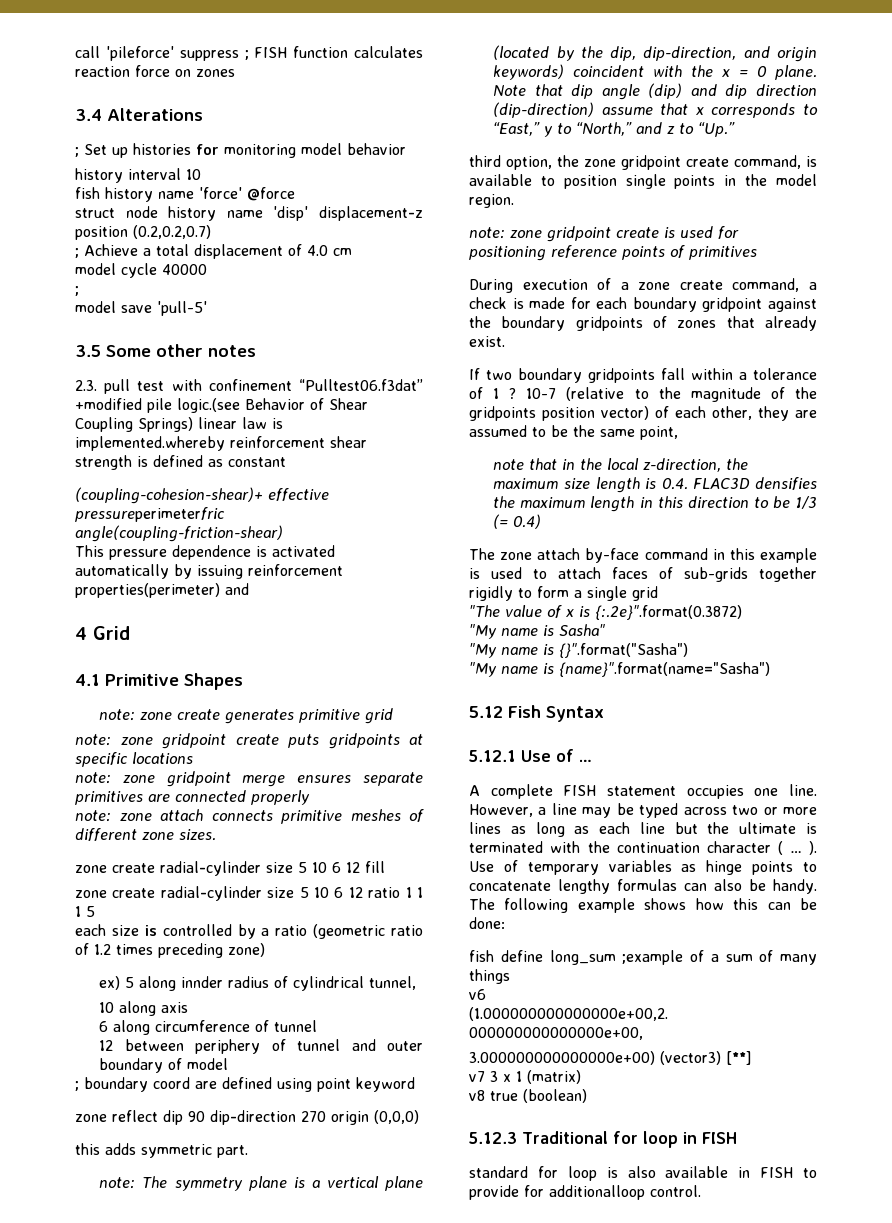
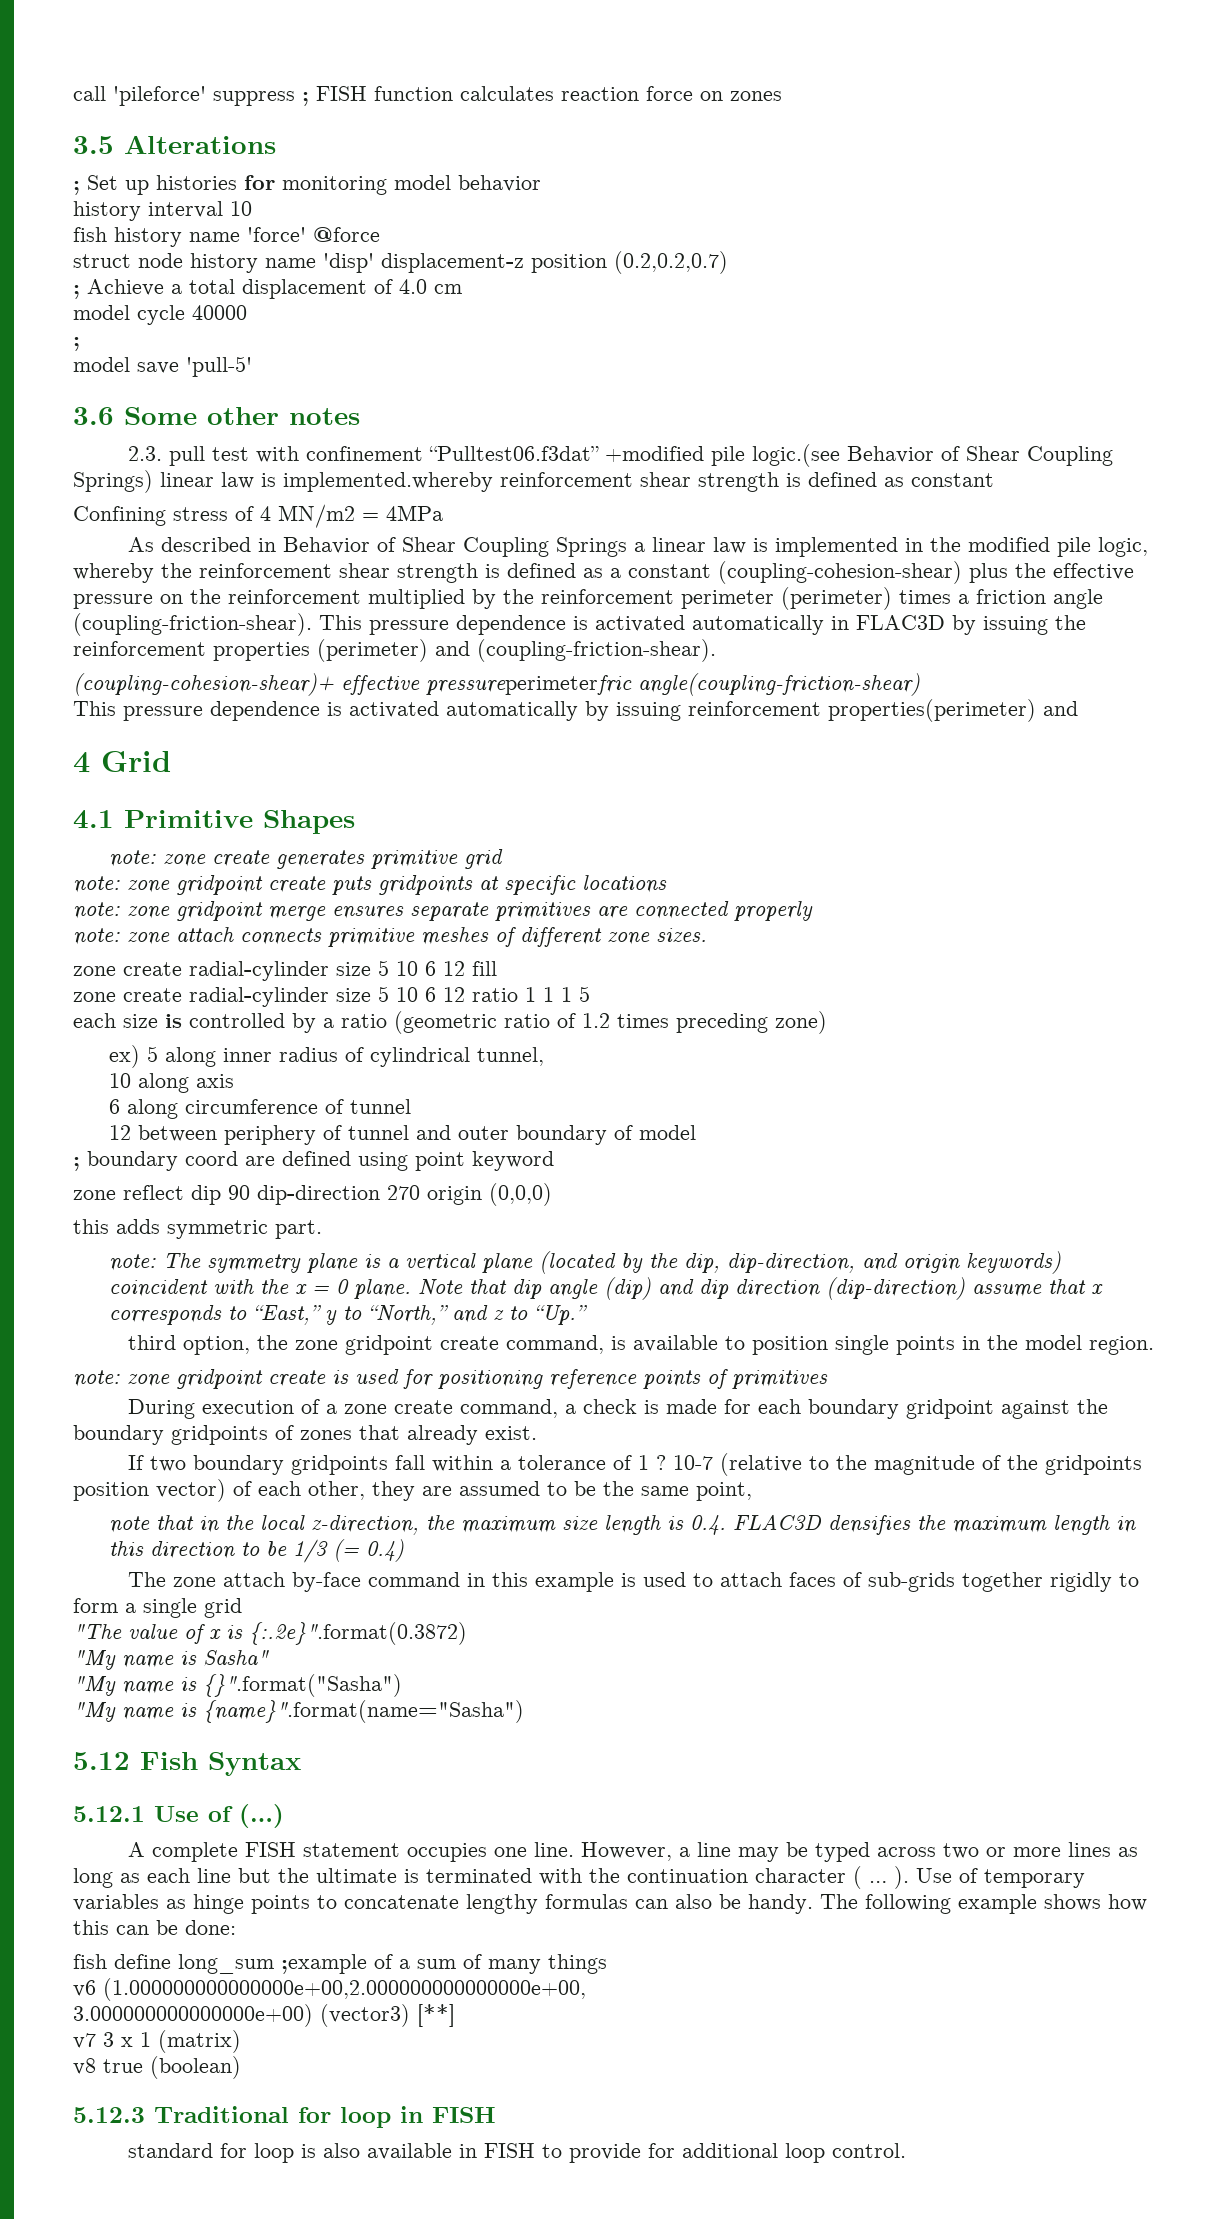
- 3.4 Alterations
+ 3.5 Alterations
- 3.5 Some other notes
+ 3.6 Some other notes
+ Confining stress of 4 MN/m2 = 4MPa
+ As described in Behavior of Shear Coupling Springs a linear law is implemented in the modified pile logic, whereby the reinforcement shear strength is defined as a constant (coupling-cohesion-shear) plus the effective pressure on the reinforcement multiplied by the reinforcement perimeter (perimeter) times a friction angle (coupling-friction-shear). This pressure dependence is activated automatically in FLAC3D by issuing the reinforcement properties (perimeter) and (coupling-friction-shear).
- ex) 5 along innder radius of cylindrical tunnel,
+ ex) 5 along inner radius of cylindrical tunnel,
- 5.12.1 Use of …
+ 5.12.1 Use of (…)
- standard for loop is also available in FISH to provide for additionalloop control.
+ standard for loop is also available in FISH to provide for additional loop control.

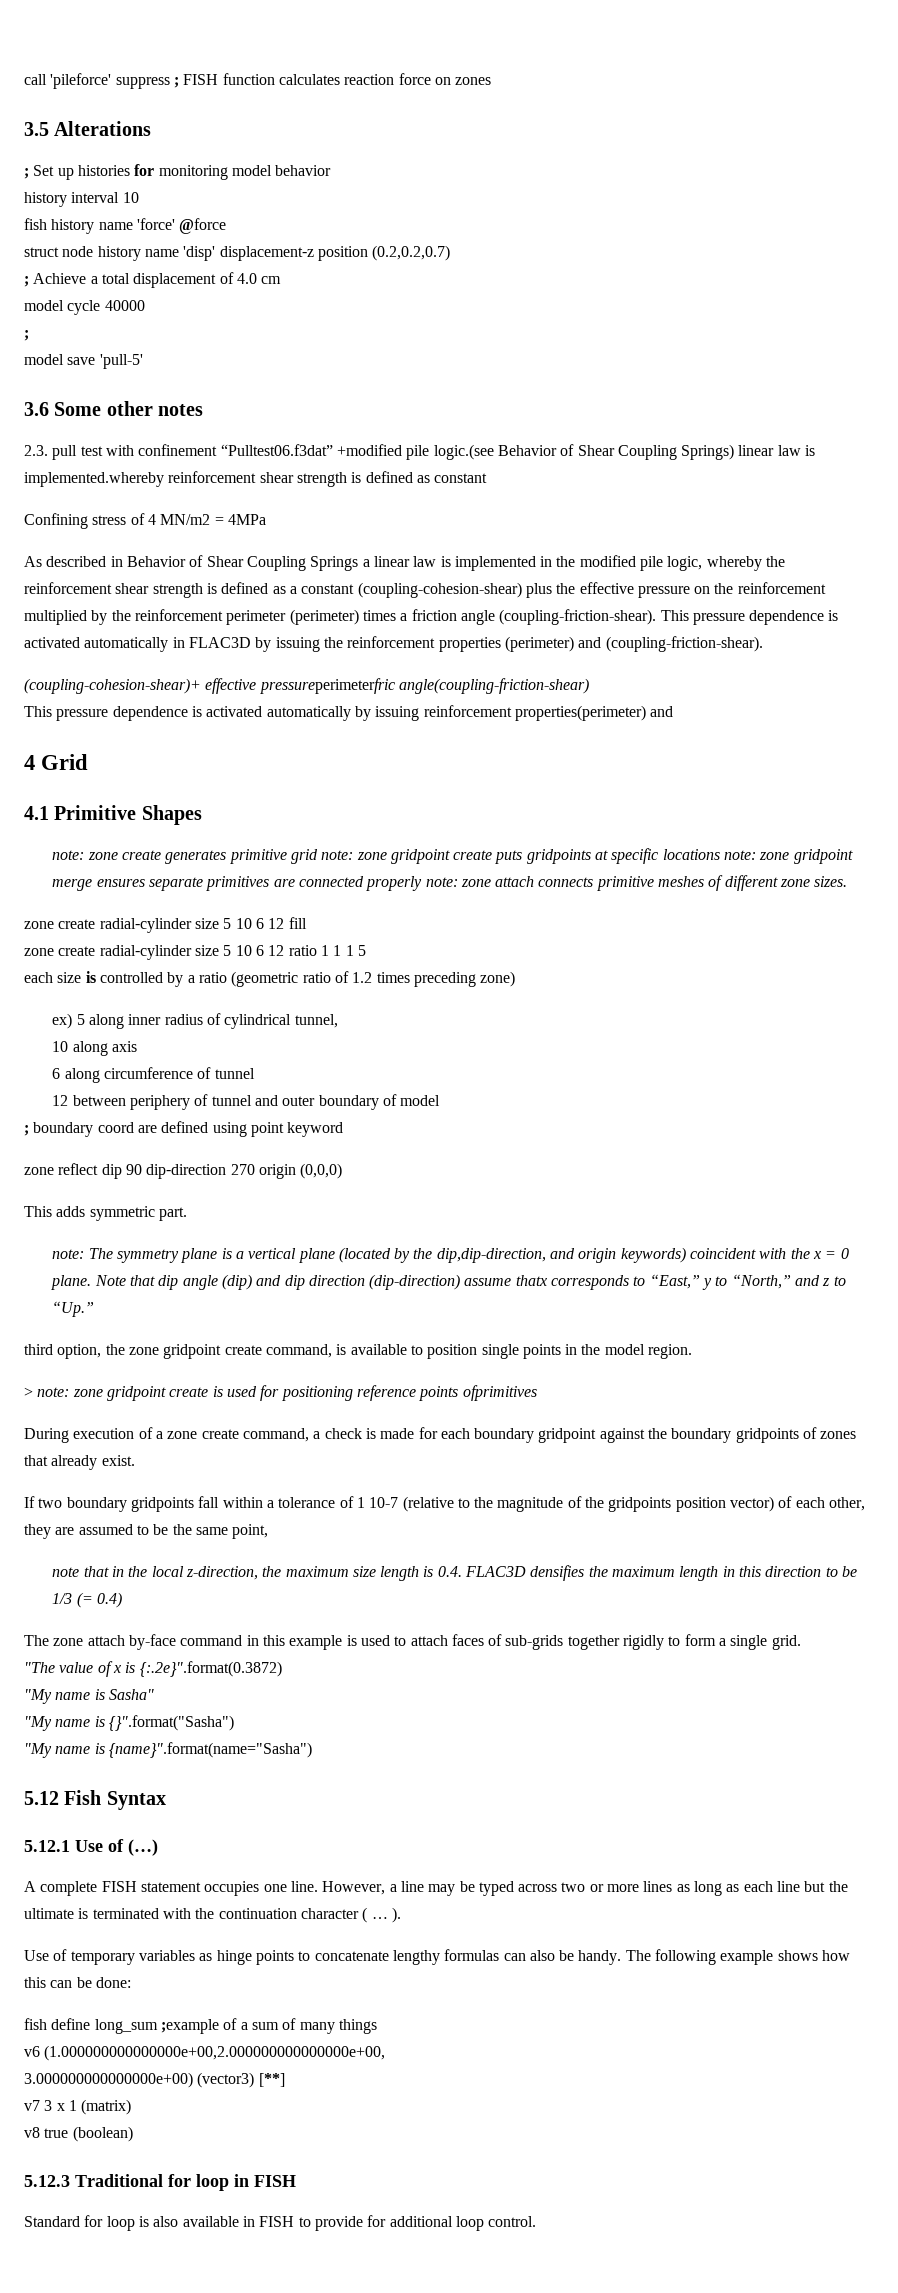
- note: zone create generates primitive grid
- note: zone gridpoint create puts gridpoints at specific locations
- note: zone gridpoint merge ensures separate primitives are connected properly
- note: zone attach connects primitive meshes of different zone sizes.
+ note: zone create generates primitive grid note: zone gridpoint create puts gridpoints at specific locations note: zone gridpoint merge ensures separate primitives are connected properly note: zone attach connects primitive meshes of different zone sizes.
- this adds symmetric part.
+ This adds symmetric part.
- note: The symmetry plane is a vertical plane (located by the dip, dip-direction, and origin keywords) coincident with the x = 0 plane.
+ note: The symmetry plane is a vertical plane (located by the dip,dip-direction, and origin keywords) coincident with the x = 0 plane.
- Note that dip angle (dip) and dip direction (dip-direction) assume that x corresponds to “East,” y to “North,” and z to “Up.”
+ Note that dip angle (dip) and dip direction (dip-direction) assume thatx corresponds to “East,” y to “North,” and z to “Up.”
- note: zone gridpoint create is used for positioning reference points of primitives
+ > note: zone gridpoint create is used for positioning reference points ofprimitives
- If two boundary gridpoints fall within a tolerance of 1 ? 10-7 (relative to the magnitude of the gridpoints position vector) of each other, they are assumed to be the same point,
+ If two boundary gridpoints fall within a tolerance of 1 10-7 (relative to the magnitude of the gridpoints position vector) of each other, they are assumed to be the same point,
- The zone attach by-face command in this example is used to attach faces of sub-grids together rigidly to form a single grid
+ The zone attach by-face command in this example is used to attach faces of sub-grids together rigidly to form a single grid.
- However, a line may be typed across two or more lines as long as each line but the ultimate is terminated with the continuation character ( … ). Use of temporary variables as hinge points to concatenate lengthy formulas can also be handy.
+ However, a line may be typed across two or more lines as long as each line but the ultimate is terminated with the continuation character ( … ).
+ Use of temporary variables as hinge points to concatenate lengthy formulas can also be handy.
- standard for loop is also available in FISH to provide for additional loop control.
+ Standard for loop is also available in FISH to provide for additional loop control.

